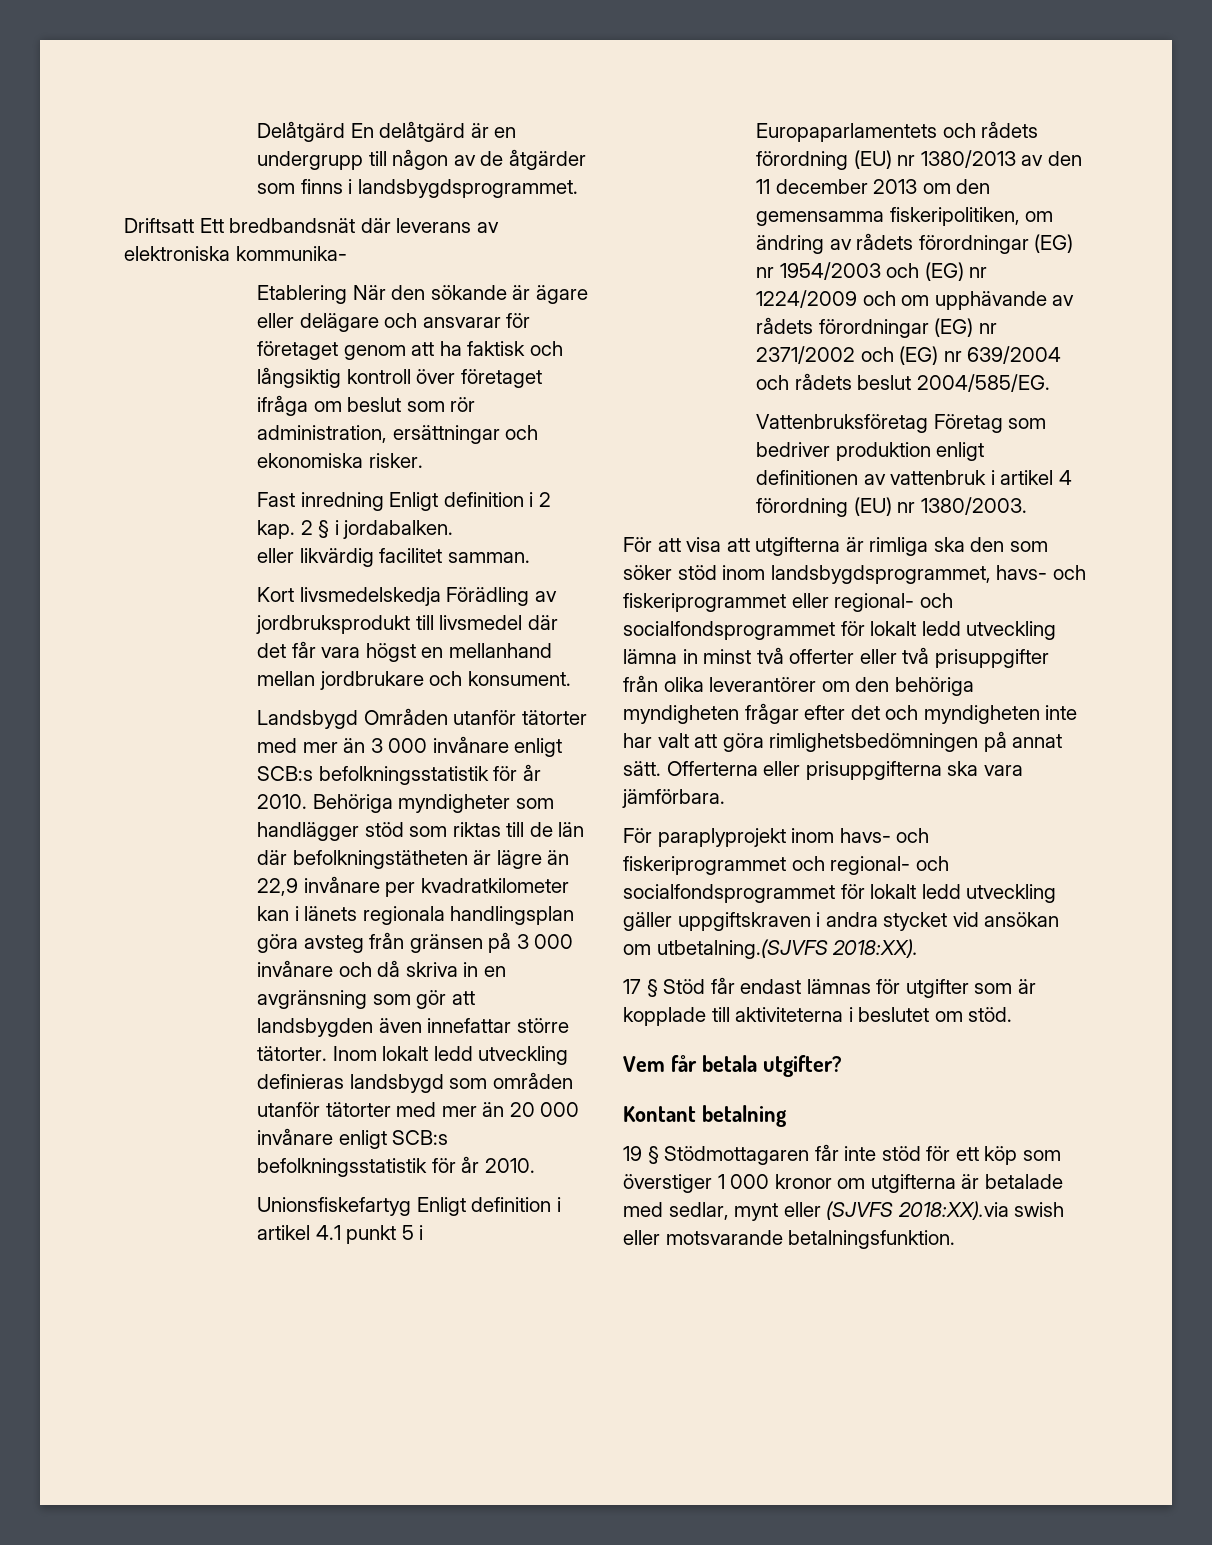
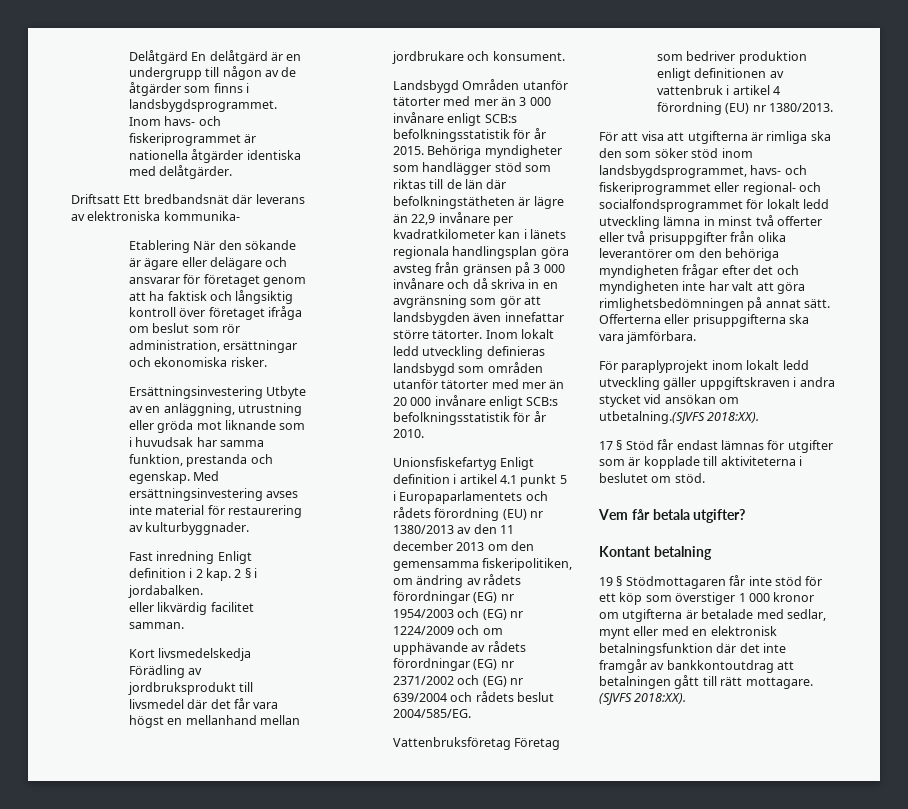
+ Inom havs- och fiskeriprogrammet är nationella åtgärder identiska med delåtgärder.
+ Ersättningsinvestering Utbyte av en anläggning, utrustning eller gröda mot liknande som i huvudsak har samma funktion, prestanda och egenskap. Med ersättningsinvestering avses inte material för restaurering av kulturbyggnader.
- Landsbygd Områden utanför tätorter med mer än 3 000 invånare enligt SCB:s befolkningsstatistik för år 2010.
+ Landsbygd Områden utanför tätorter med mer än 3 000 invånare enligt SCB:s befolkningsstatistik för år 2015.
- Vattenbruksföretag Företag som bedriver produktion enligt definitionen av vattenbruk i artikel 4 förordning (EU) nr 1380/2003.
+ Vattenbruksföretag Företag som bedriver produktion enligt definitionen av vattenbruk i artikel 4 förordning (EU) nr 1380/2013.
- För paraplyprojekt inom havs- och fiskeriprogrammet och regional- och socialfondsprogrammet för lokalt ledd utveckling gäller uppgiftskraven i andra stycket vid ansökan om utbetalning.(SJVFS 2018:XX).
+ För paraplyprojekt inom lokalt ledd utveckling gäller uppgiftskraven i andra stycket vid ansökan om utbetalning.(SJVFS 2018:XX).
- 19 § Stödmottagaren får inte stöd för ett köp som överstiger 1 000 kronor om utgifterna är betalade med sedlar, mynt eller (SJVFS 2018:XX).via swish eller motsvarande betalningsfunktion.
+ 19 § Stödmottagaren får inte stöd för ett köp som överstiger 1 000 kronor om utgifterna är betalade med sedlar, mynt eller med en elektronisk betalningsfunktion där det inte framgår av bankkontoutdrag att betalningen gått till rätt mottagare. (SJVFS 2018:XX).

